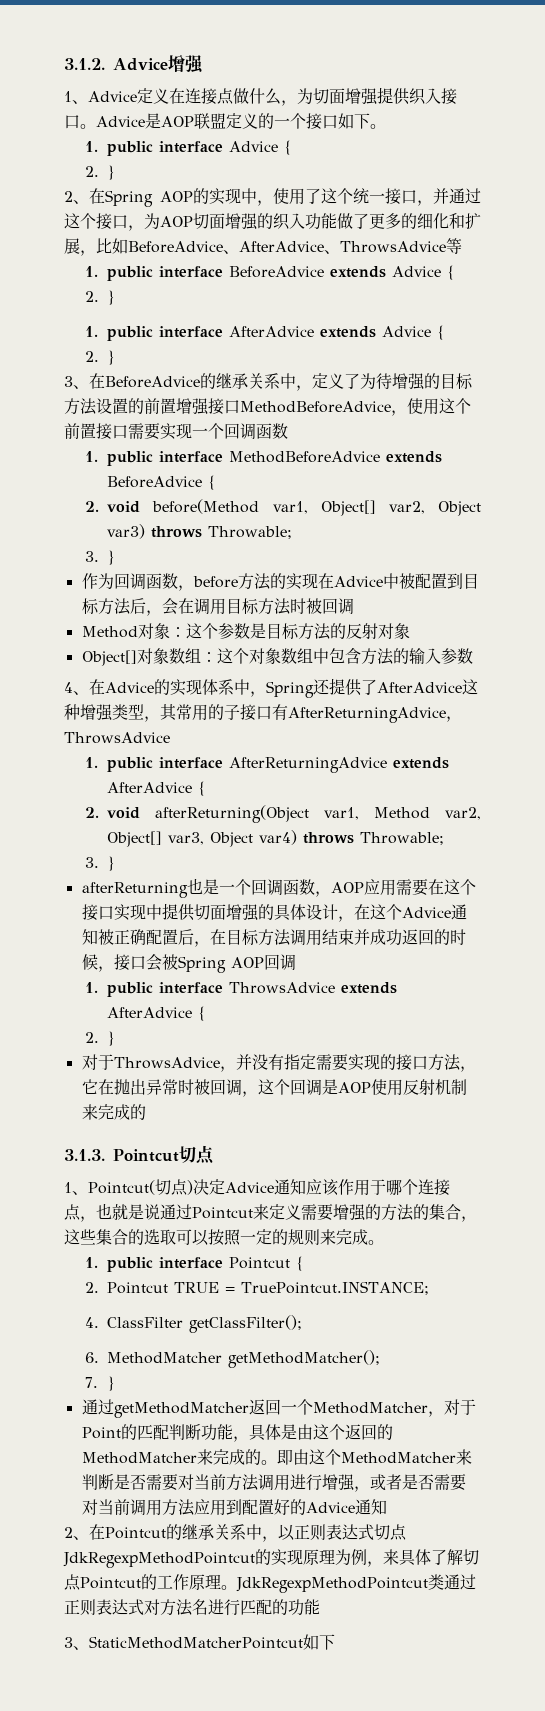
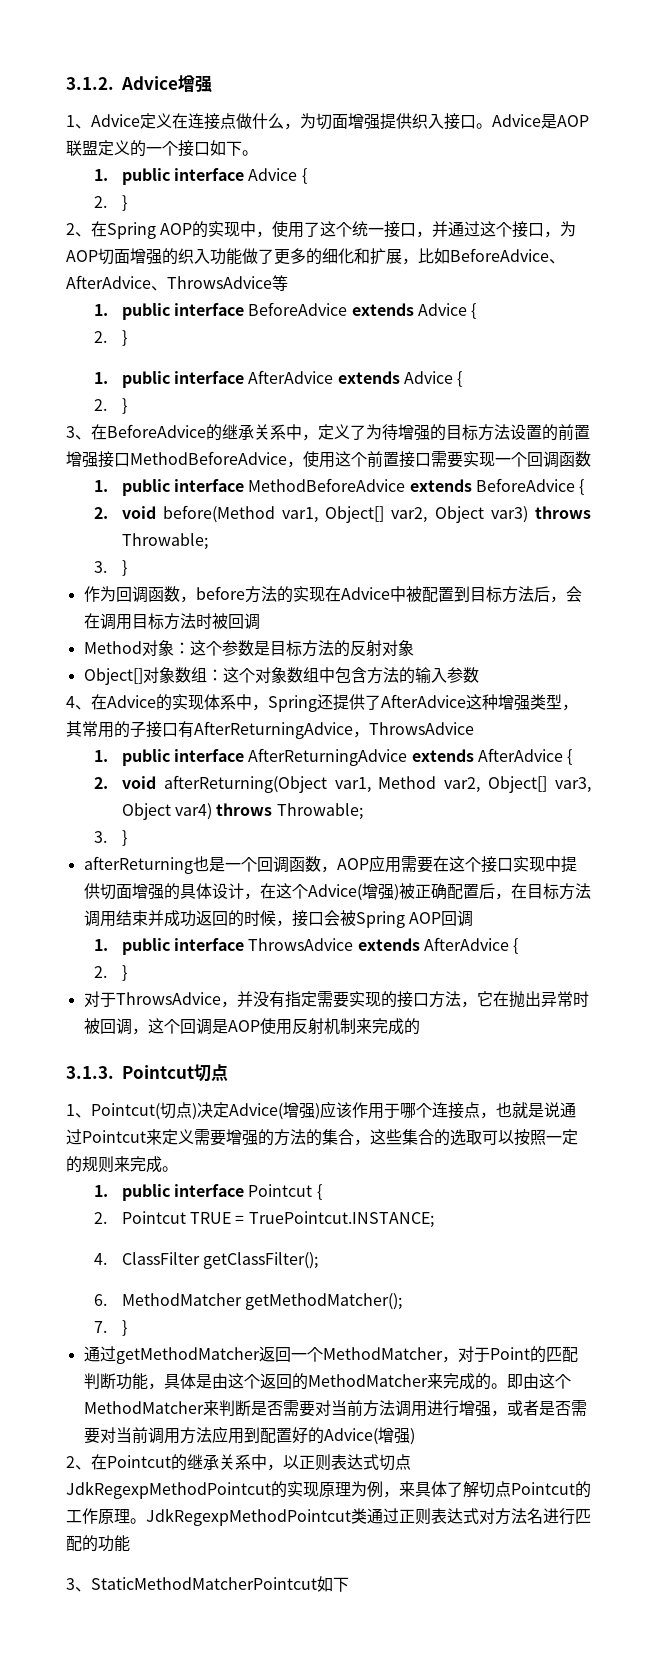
- afterReturning也是一个回调函数，AOP应用需要在这个接口实现中提供切面增强的具体设计，在这个Advice通知被正确配置后，在目标方法调用结束并成功返回的时候，接口会被Spring AOP回调
+ afterReturning也是一个回调函数，AOP应用需要在这个接口实现中提供切面增强的具体设计，在这个Advice(增强)被正确配置后，在目标方法调用结束并成功返回的时候，接口会被Spring AOP回调
- 1、Pointcut(切点)决定Advice通知应该作用于哪个连接点，也就是说通过Pointcut来定义需要增强的方法的集合，这些集合的选取可以按照一定的规则来完成。
+ 1、Pointcut(切点)决定Advice(增强)应该作用于哪个连接点，也就是说通过Pointcut来定义需要增强的方法的集合，这些集合的选取可以按照一定的规则来完成。
- 即由这个MethodMatcher来判断是否需要对当前方法调用进行增强，或者是否需要对当前调用方法应用到配置好的Advice通知
+ 即由这个MethodMatcher来判断是否需要对当前方法调用进行增强，或者是否需要对当前调用方法应用到配置好的Advice(增强)

